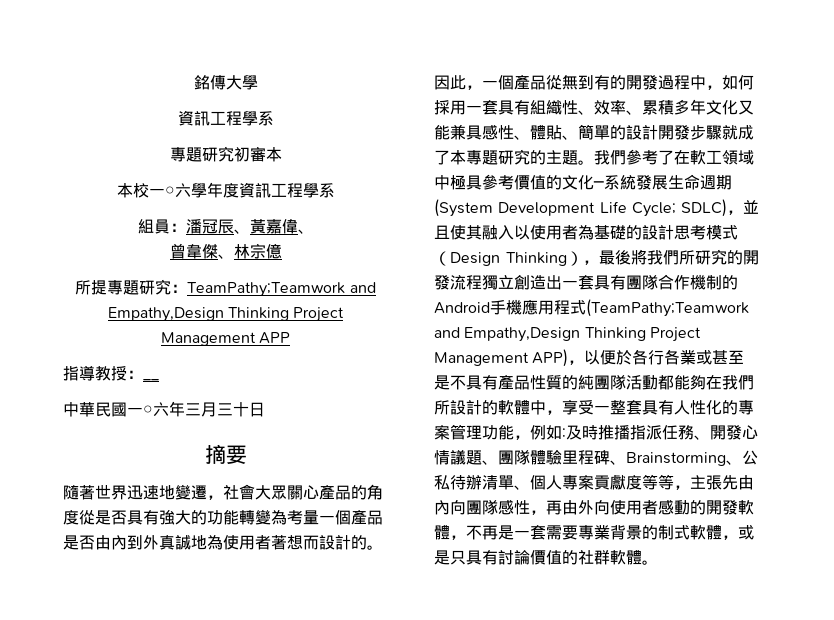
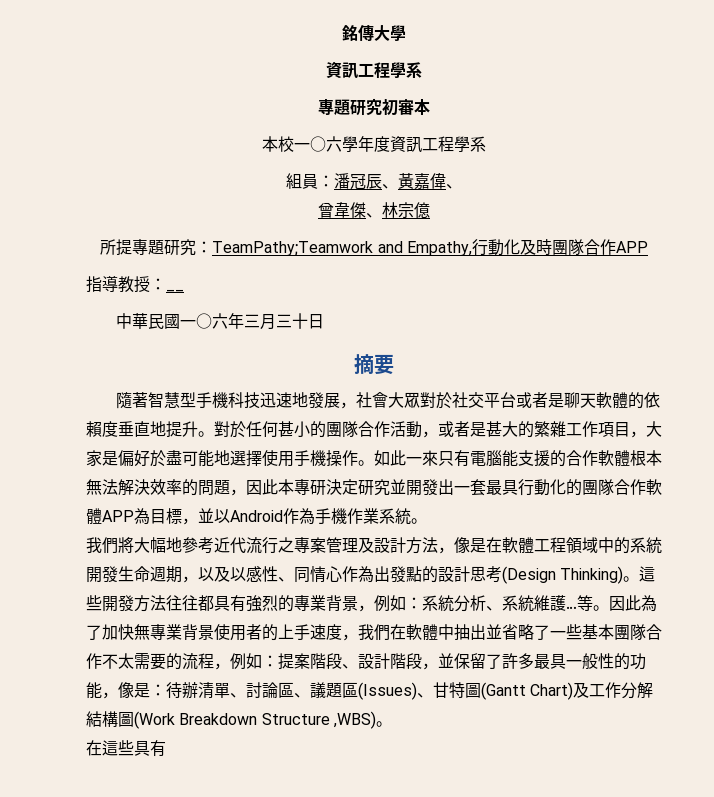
- 所提專題研究：TeamPathy;Teamwork and Empathy,Design Thinking Project Management APP
+ 所提專題研究：TeamPathy;Teamwork and Empathy,行動化及時團隊合作APP
- 隨著世界迅速地變遷，社會大眾關心產品的角度從是否具有強大的功能轉變為考量一個產品是否由內到外真誠地為使用者著想而設計的。因此，一個產品從無到有的開發過程中，如何採用一套具有組織性、效率、累積多年文化又能兼具感性、體貼、簡單的設計開發步驟就成了本專題研究的主題。我們參考了在軟工領域中極具參考價值的文化─系統發展生命週期(System Development Life Cycle; SDLC)，並且使其融入以使用者為基礎的設計思考模式（Design Thinking），最後將我們所研究的開發流程獨立創造出一套具有團隊合作機制的Android手機應用程式(TeamPathy;Teamwork and Empathy,Design Thinking Project Management APP)，以便於各行各業或甚至是不具有產品性質的純團隊活動都能夠在我們所設計的軟體中，享受一整套具有人性化的專案管理功能，例如:及時推播指派任務、開發心情議題、團隊體驗里程碑、Brainstorming、公私待辦清單、個人專案貢獻度等等，主張先由內向團隊感性，再由外向使用者感動的開發軟體，不再是一套需要專業背景的制式軟體，或是只具有討論價值的社群軟體。
+ 隨著智慧型手機科技迅速地發展，社會大眾對於社交平台或者是聊天軟體的依賴度垂直地提升。對於任何甚小的團隊合作活動，或者是甚大的繁雜工作項目，大家是偏好於盡可能地選擇使用手機操作。如此一來只有電腦能支援的合作軟體根本無法解決效率的問題，因此本專研決定研究並開發出一套最具行動化的團隊合作軟體APP為目標，並以Android作為手機作業系統。
+ 我們將大幅地參考近代流行之專案管理及設計方法，像是在軟體工程領域中的系統開發生命週期，以及以感性、同情心作為出發點的設計思考(Design Thinking)。這些開發方法往往都具有強烈的專業背景，例如：系統分析、系統維護…等。因此為了加快無專業背景使用者的上手速度，我們在軟體中抽出並省略了一些基本團隊合作不太需要的流程，例如：提案階段、設計階段，並保留了許多最具一般性的功能，像是：待辦清單、討論區、議題區(Issues)、甘特圖(Gantt Chart)及工作分解結構圖(Work Breakdown Structure ,WBS)。
+ 在這些具有

